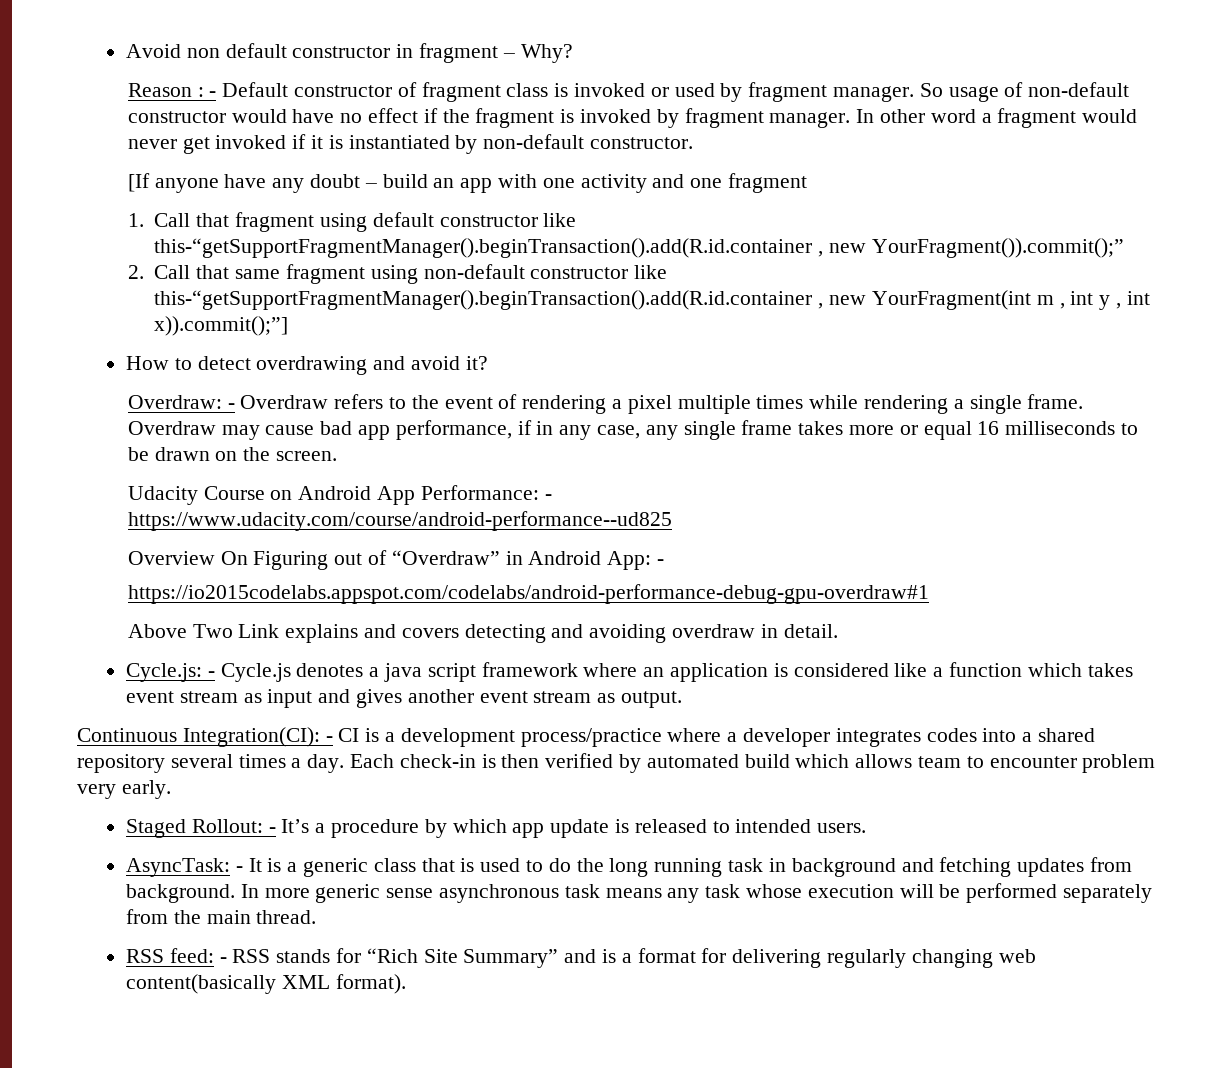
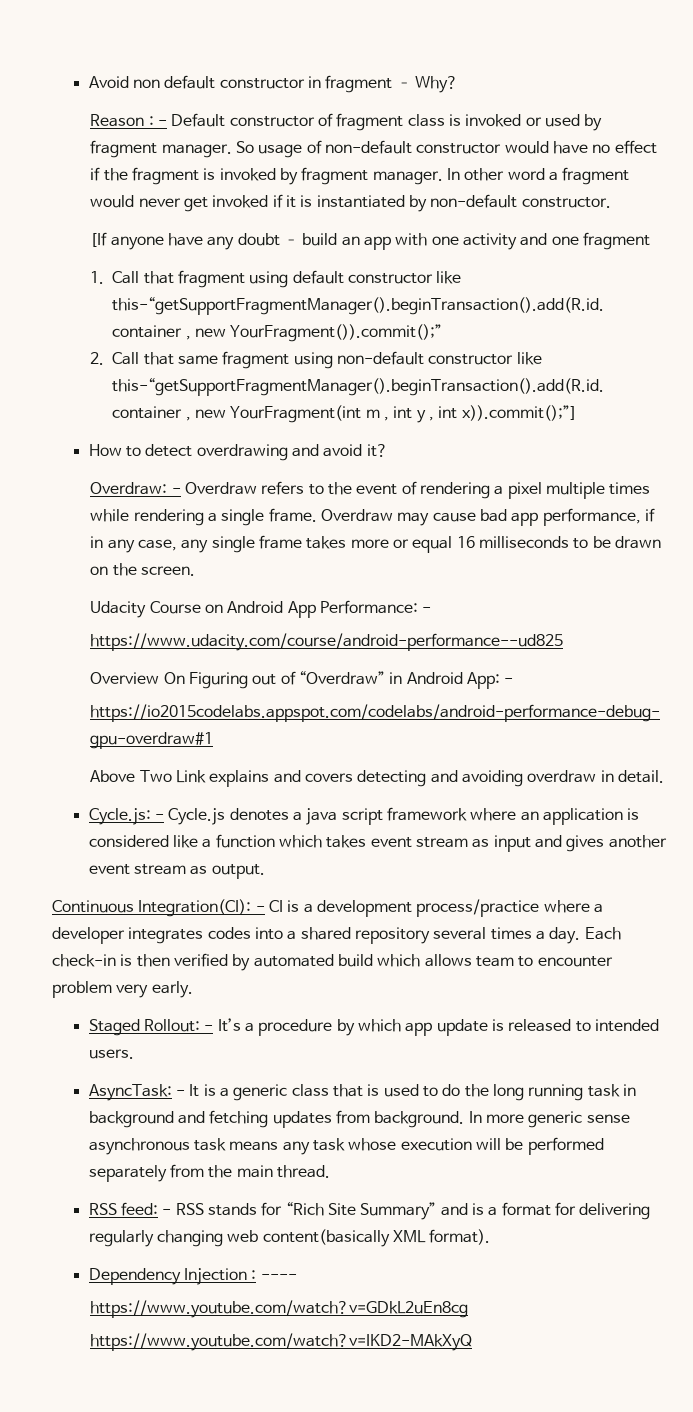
+ Dependency Injection : ----
+ https://www.youtube.com/watch?v=GDkL2uEn8cg
+ https://www.youtube.com/watch?v=IKD2-MAkXyQ

